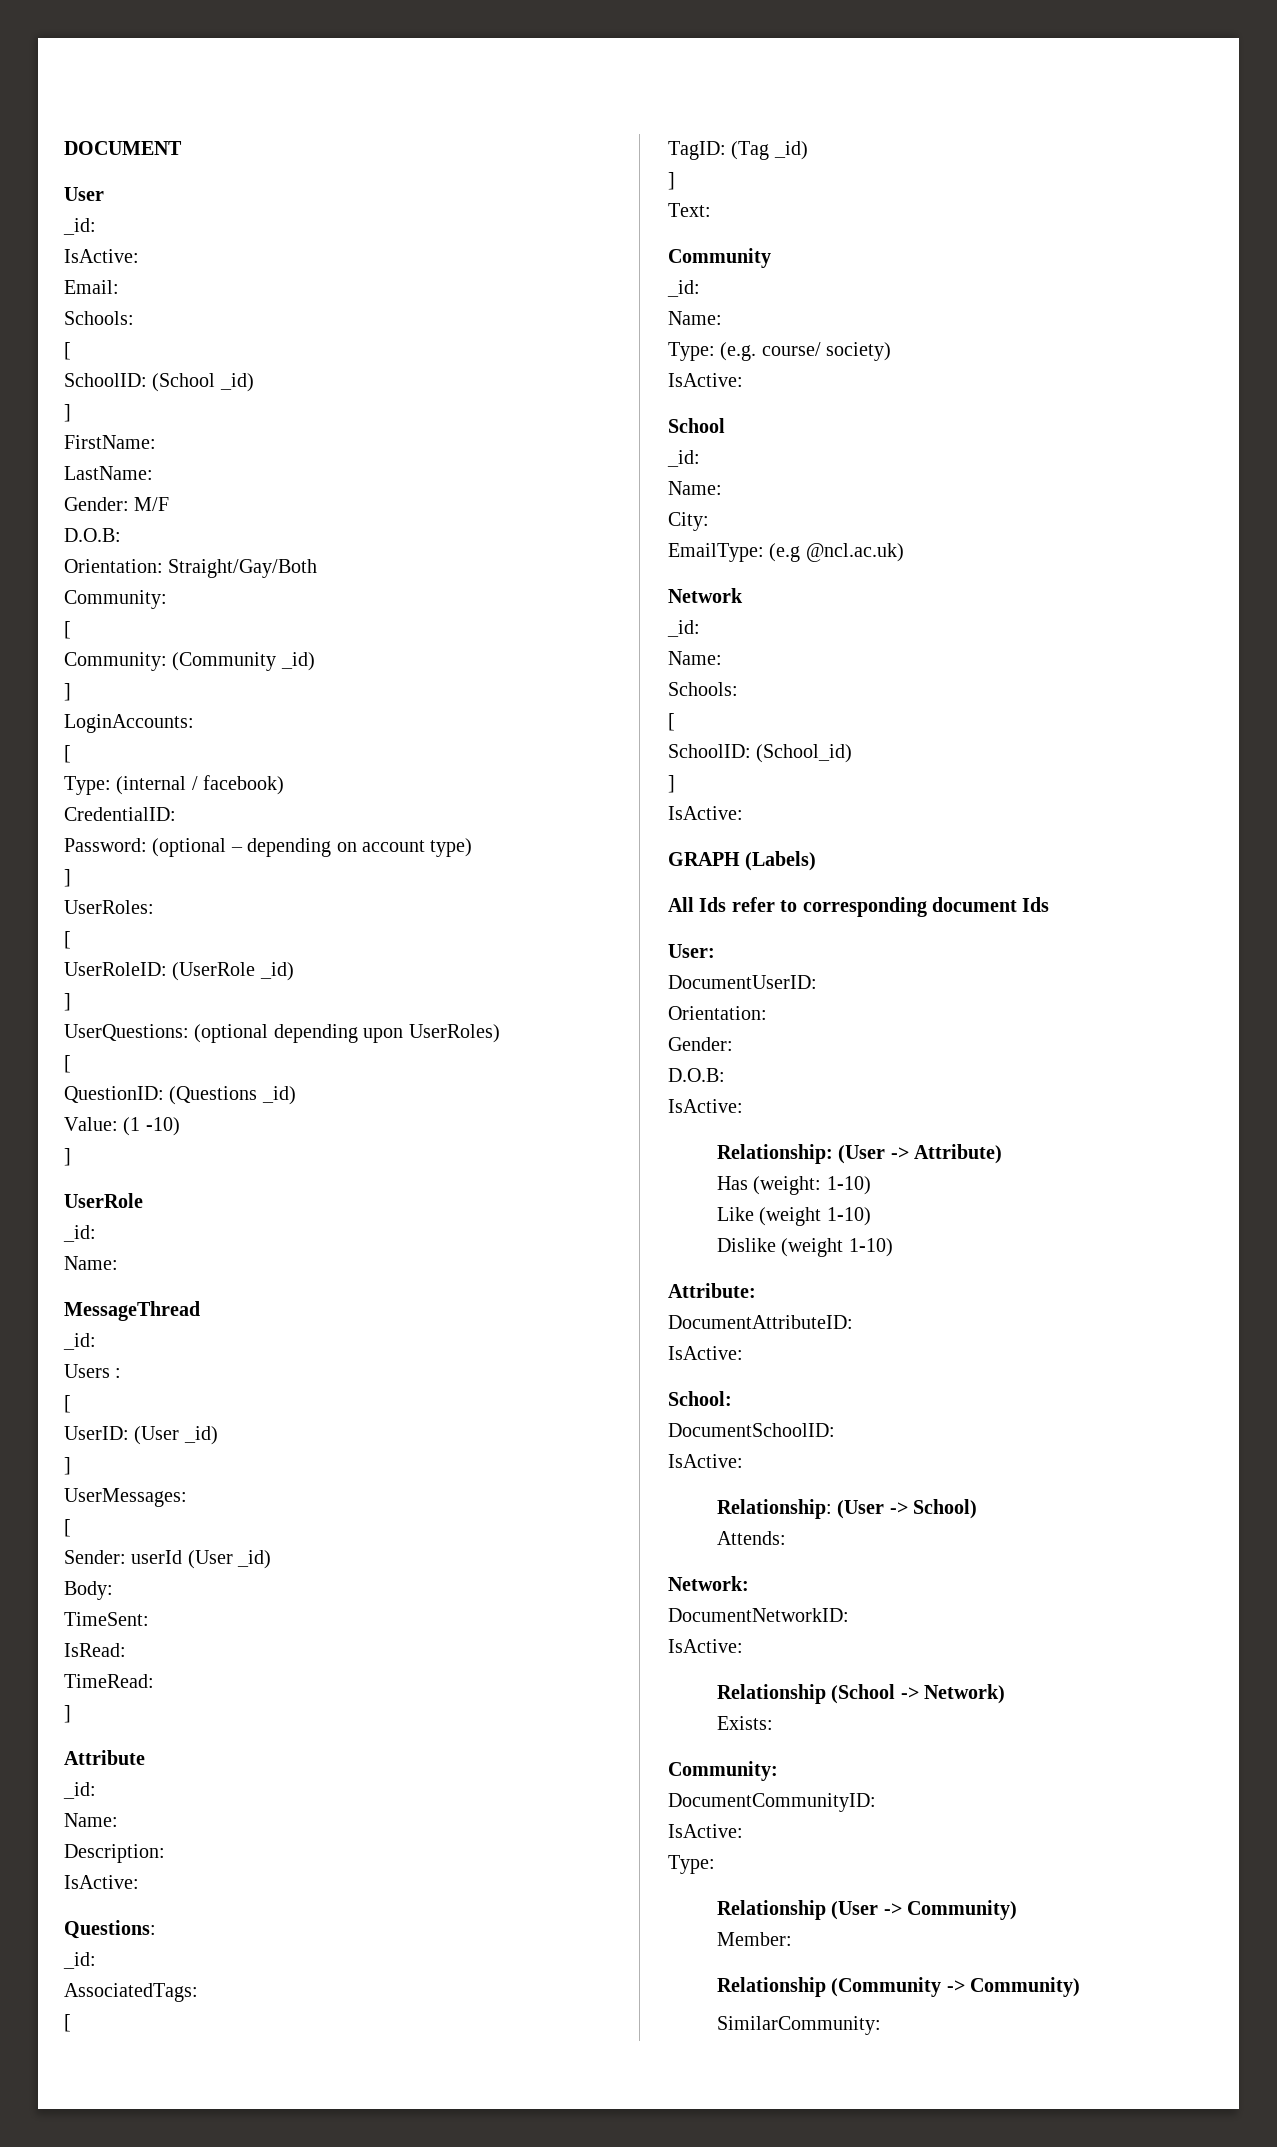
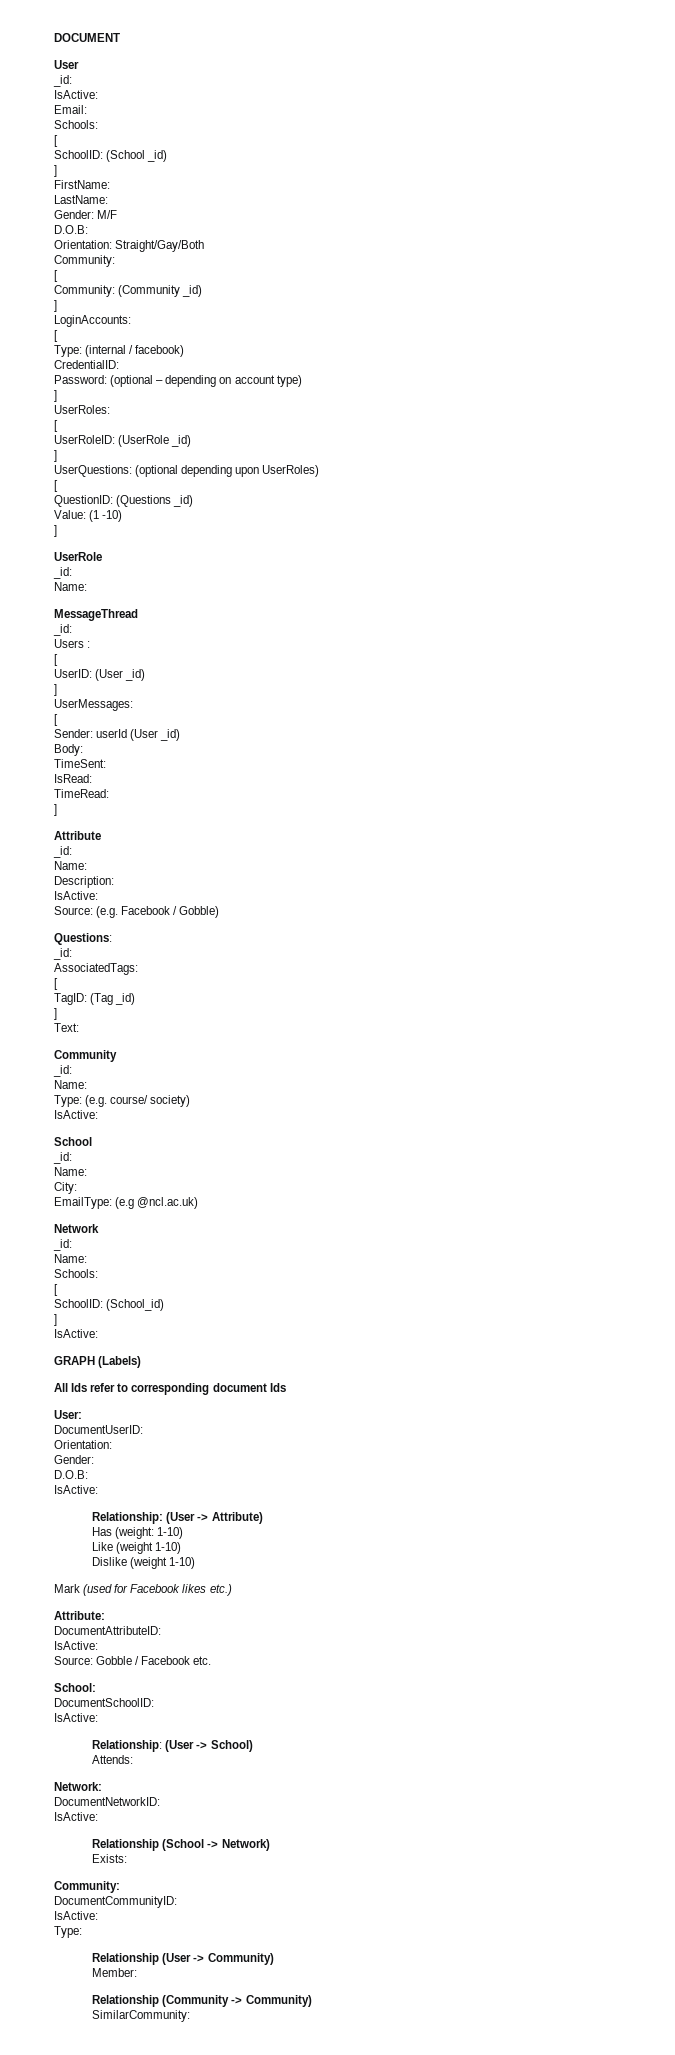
+ Source: (e.g. Facebook / Gobble)
+ Mark (used for Facebook likes etc.)
  Attribute:
  DocumentAttributeID:
  IsActive:
+ Source: Gobble / Facebook etc.

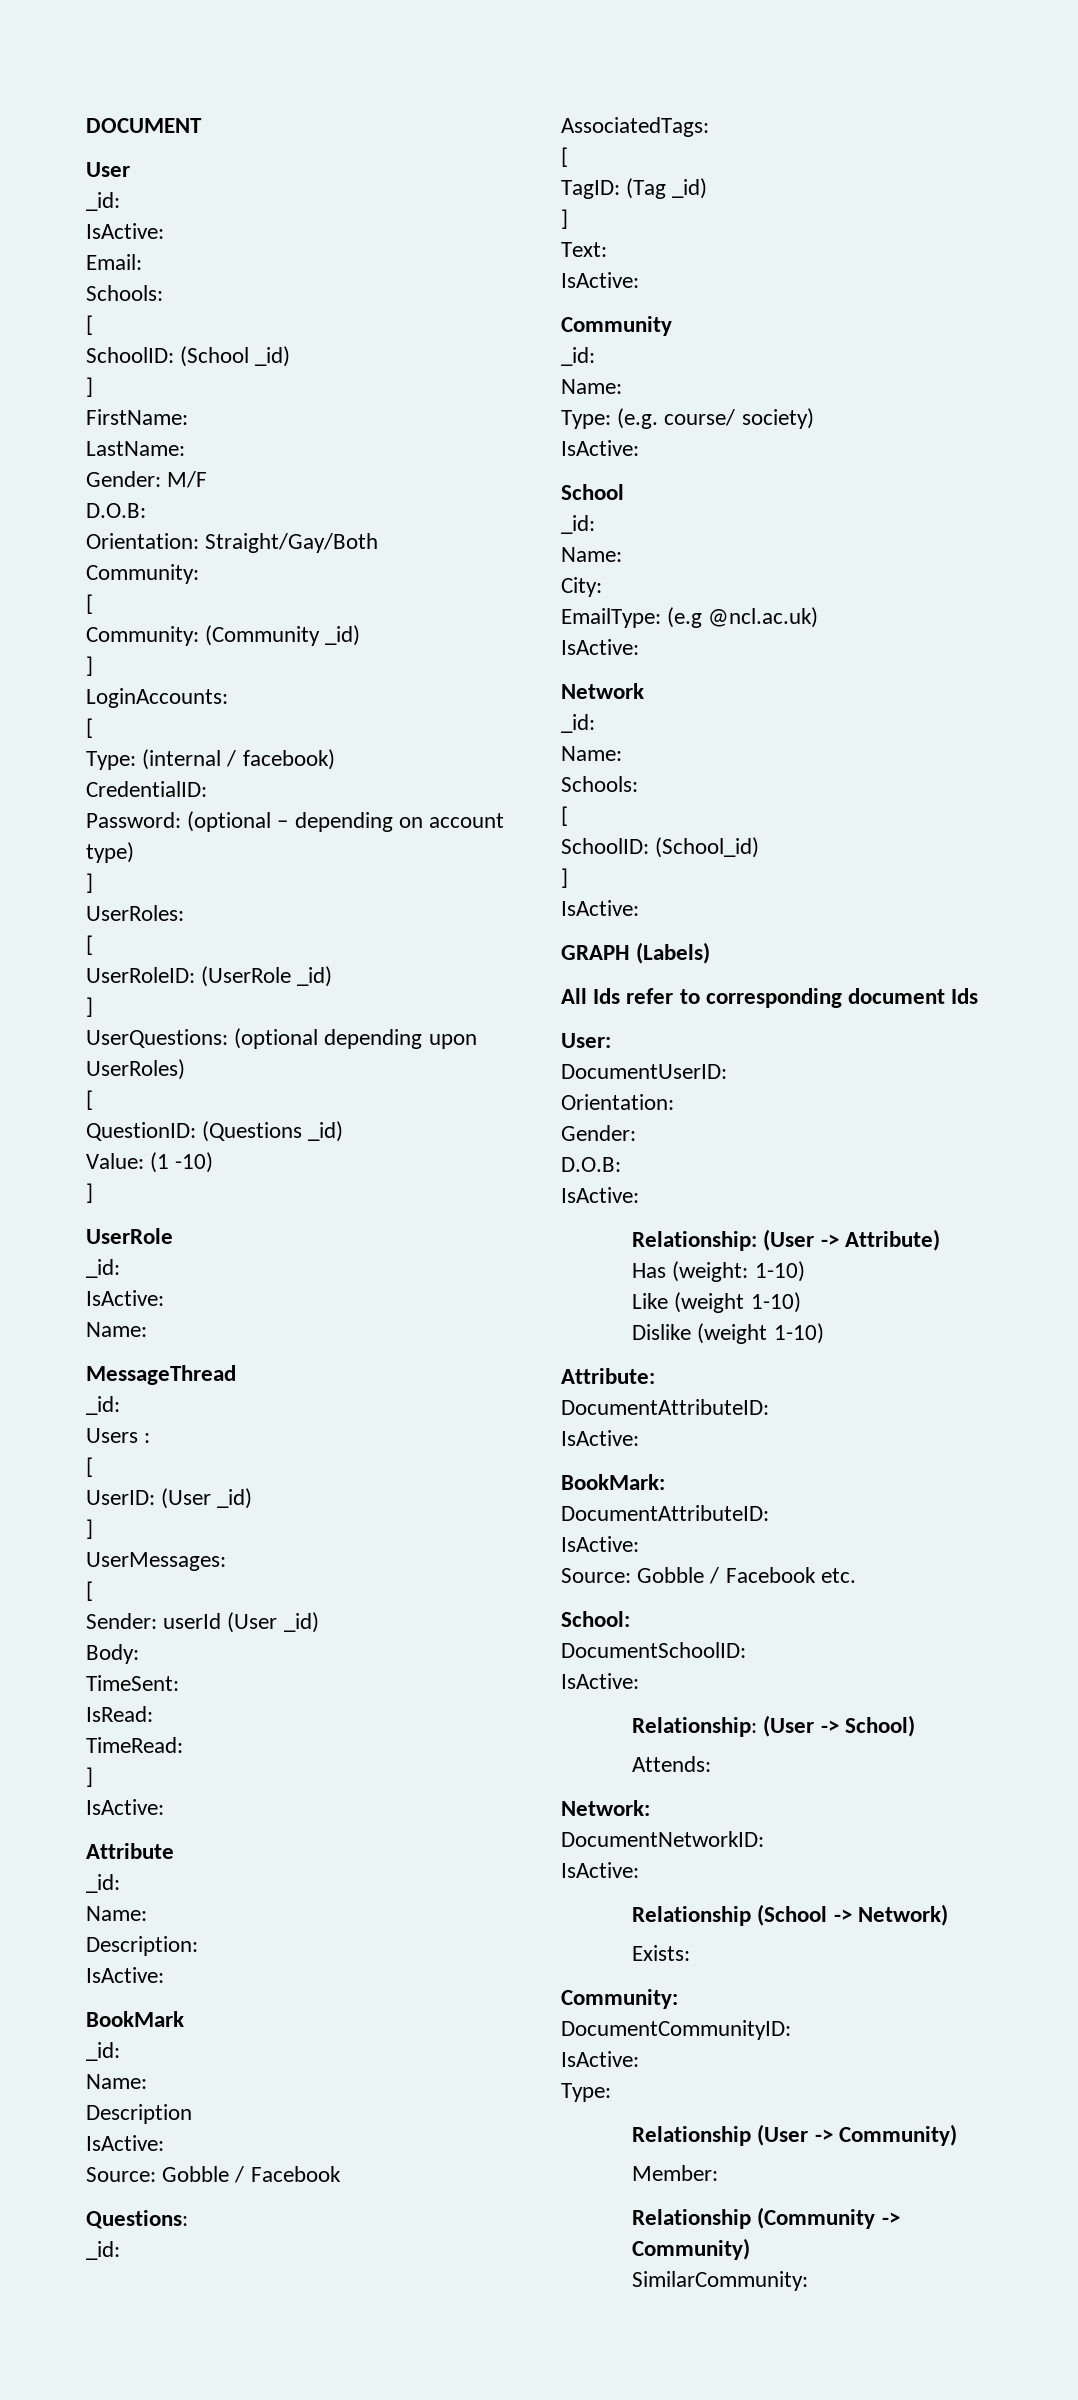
  UserRole
  _id:
+ IsActive:
  TimeRead:
  ]
+ IsActive:
- Source: (e.g. Facebook / Gobble)
+ BookMark
+ _id:
+ Name:
+ Description
+ IsActive:
+ Source: Gobble / Facebook
  Text:
+ IsActive:
  EmailType: (e.g @ncl.ac.uk)
+ IsActive:
- Mark (used for Facebook likes etc.)
  Attribute:
+ DocumentAttributeID:
+ IsActive:
+ BookMark:

